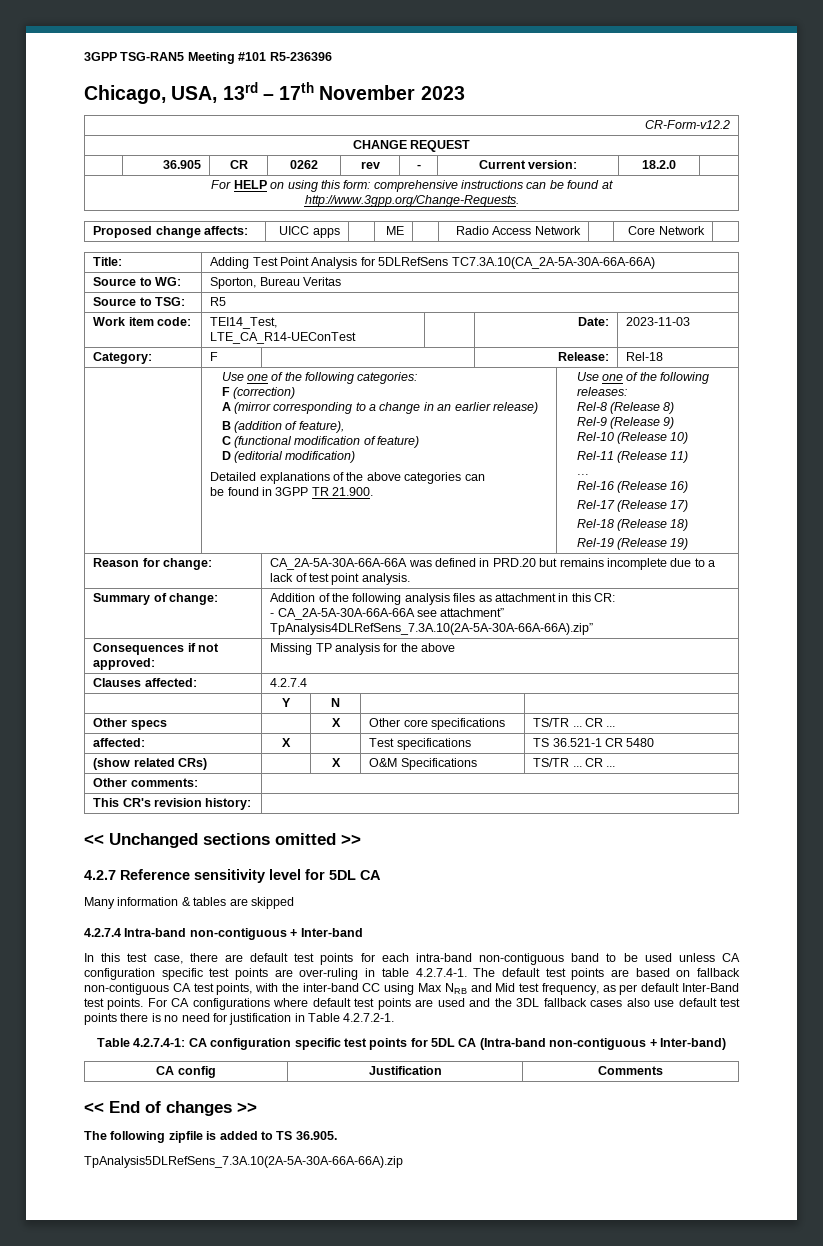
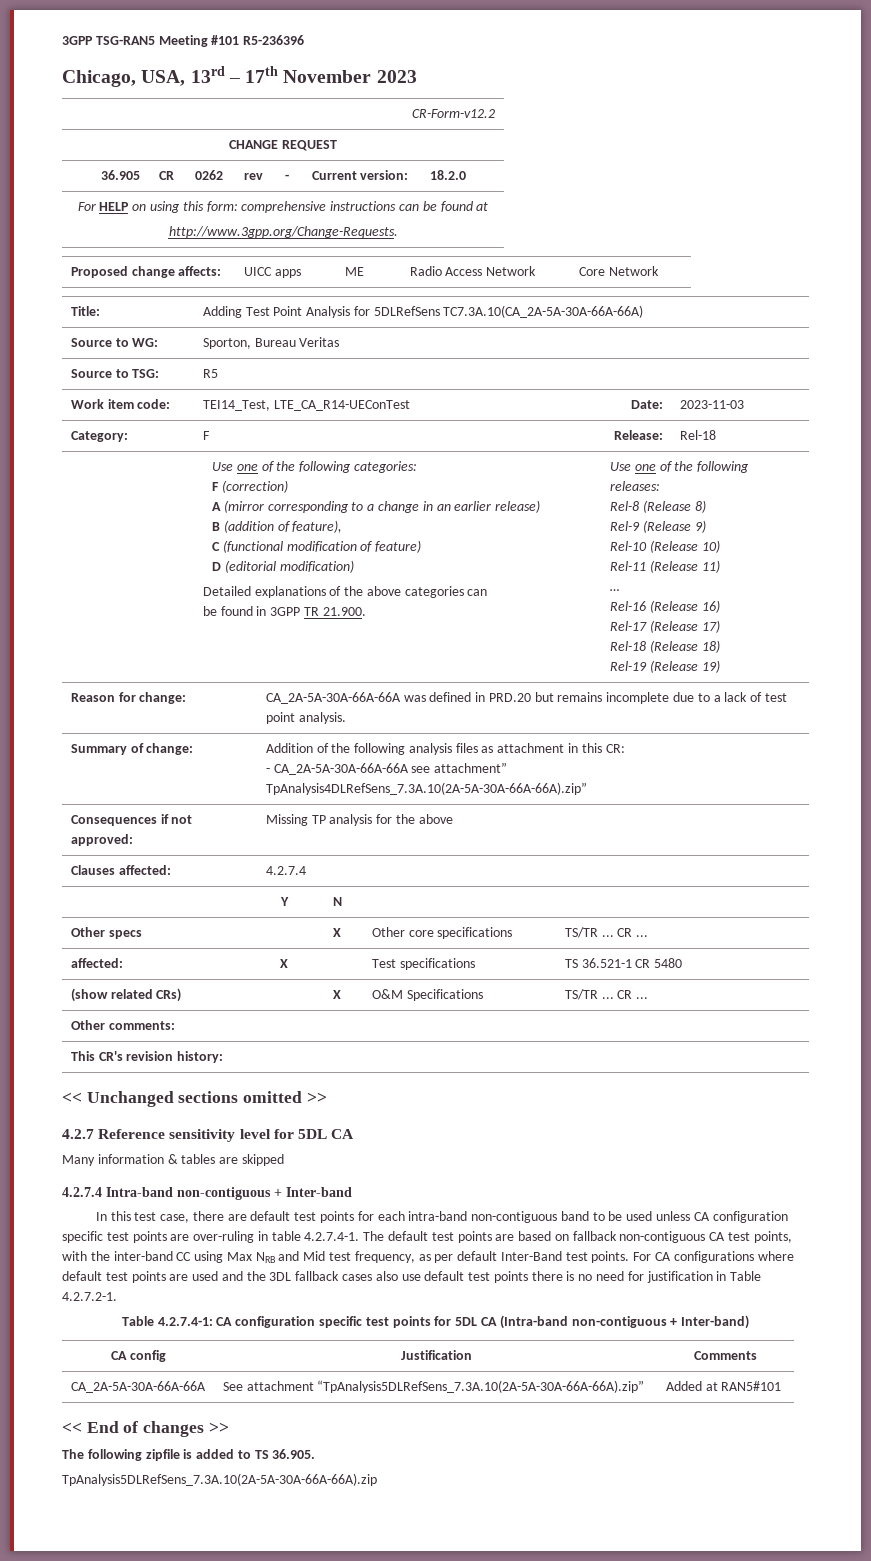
+ CA_2A-5A-30A-66A-66A | See attachment “TpAnalysis5DLRefSens_7.3A.10(2A-5A-30A-66A-66A).zip” | Added at RAN5#101

